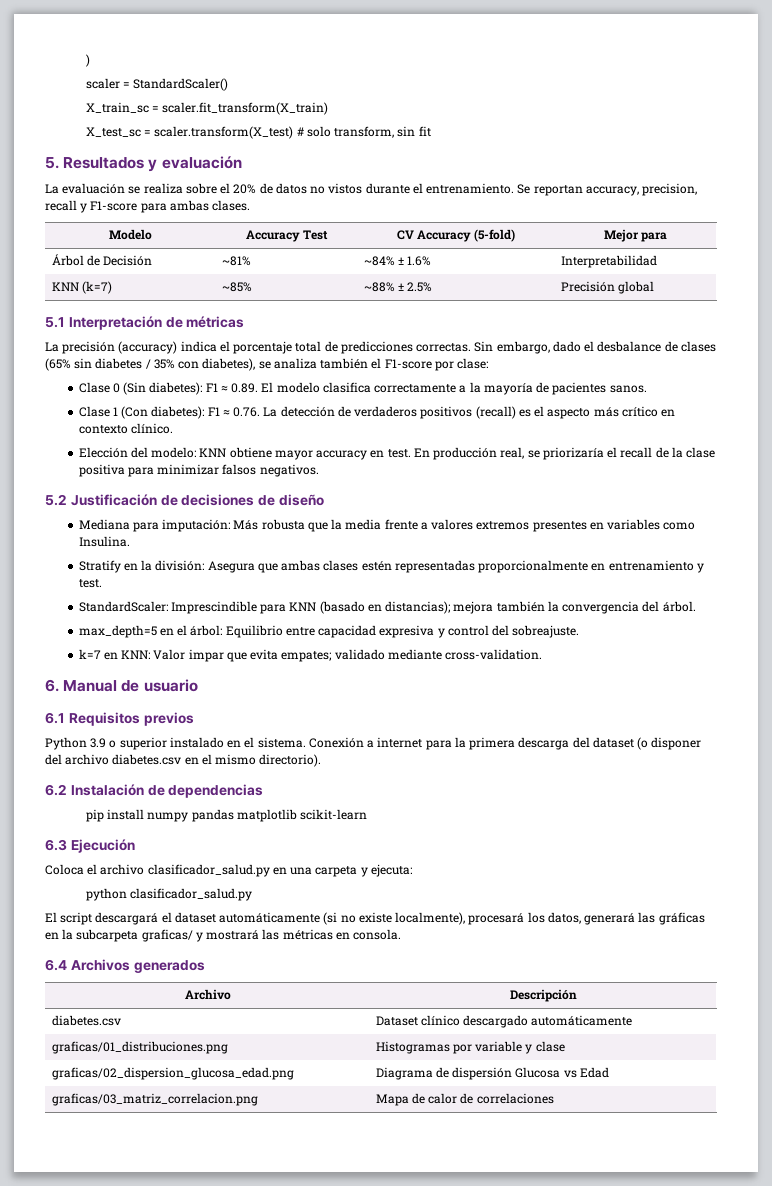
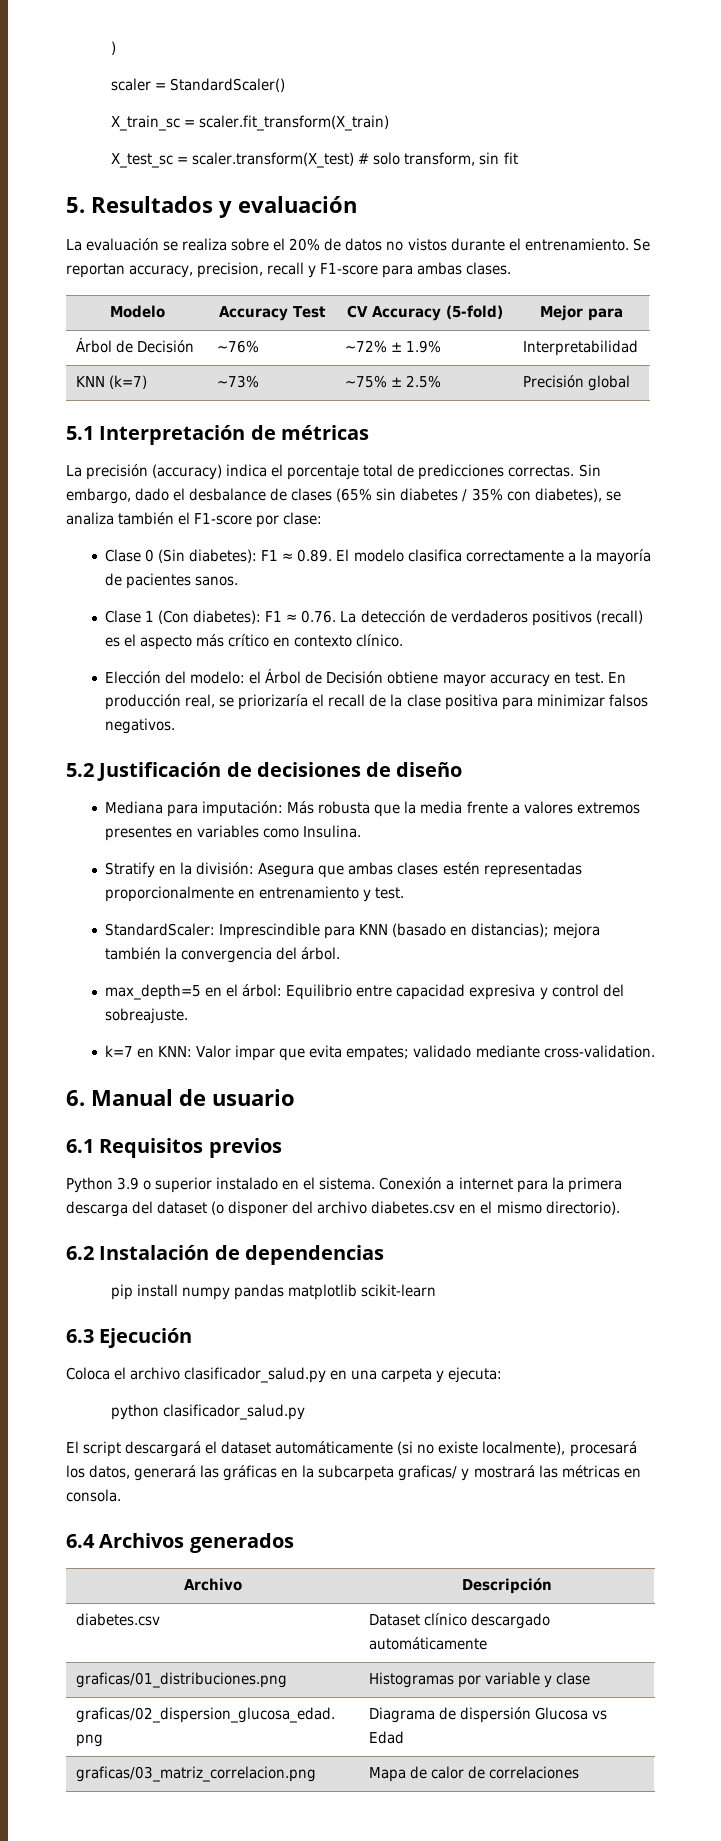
- Árbol de Decisión | ~81% | ~84% ± 1.6% | Interpretabilidad
+ Árbol de Decisión | ~76% | ~72% ± 1.9% | Interpretabilidad
- KNN (k=7) | ~85% | ~88% ± 2.5% | Precisión global
+ KNN (k=7) | ~73% | ~75% ± 2.5% | Precisión global
- Elección del modelo: KNN obtiene mayor accuracy en test.
+ Elección del modelo: el Árbol de Decisión obtiene mayor accuracy en test.

